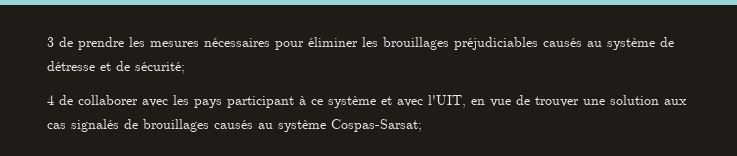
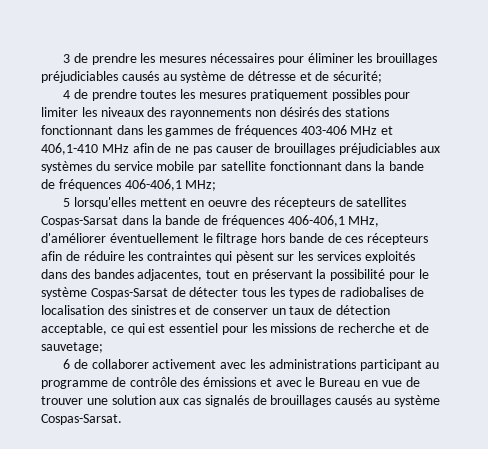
- 4 de collaborer avec les pays participant à ce système et avec l'UIT, en vue de trouver une solution aux cas signalés de brouillages causés au système Cospas-Sarsat;
+ 4 de prendre toutes les mesures pratiquement possibles pour limiter les niveaux des rayonnements non désirés des stations fonctionnant dans les gammes de fréquences 403-406 MHz et 406,1-410 MHz afin de ne pas causer de brouillages préjudiciables aux systèmes du service mobile par satellite fonctionnant dans la bande de fréquences 406-406,1 MHz;
+ 5 lorsqu'elles mettent en oeuvre des récepteurs de satellites Cospas-Sarsat dans la bande de fréquences 406-406,1 MHz, d'améliorer éventuellement le filtrage hors bande de ces récepteurs afin de réduire les contraintes qui pèsent sur les services exploités dans des bandes adjacentes, tout en préservant la possibilité pour le système Cospas-Sarsat de détecter tous les types de radiobalises de localisation des sinistres et de conserver un taux de détection acceptable, ce qui est essentiel pour les missions de recherche et de sauvetage;
+ 6 de collaborer activement avec les administrations participant au programme de contrôle des émissions et avec le Bureau en vue de trouver une solution aux cas signalés de brouillages causés au système Cospas-Sarsat.

